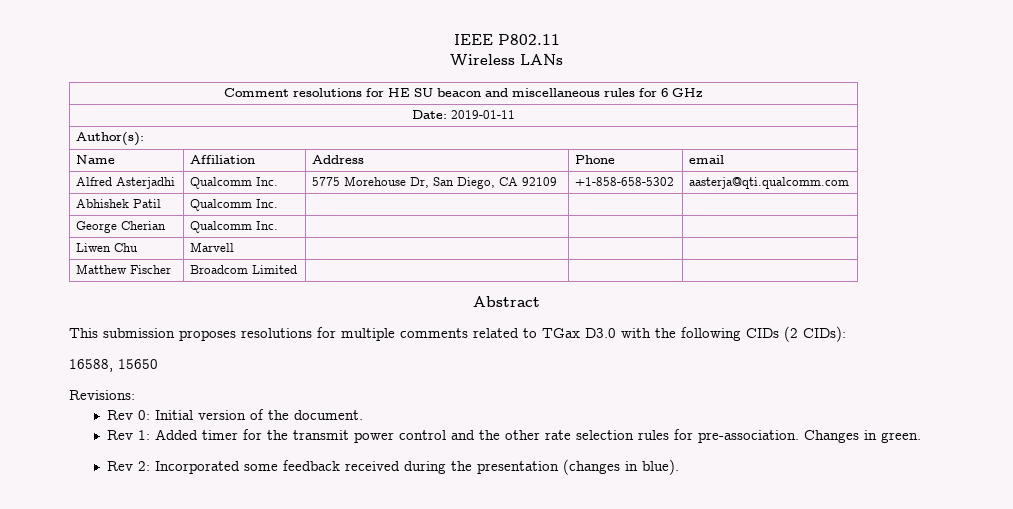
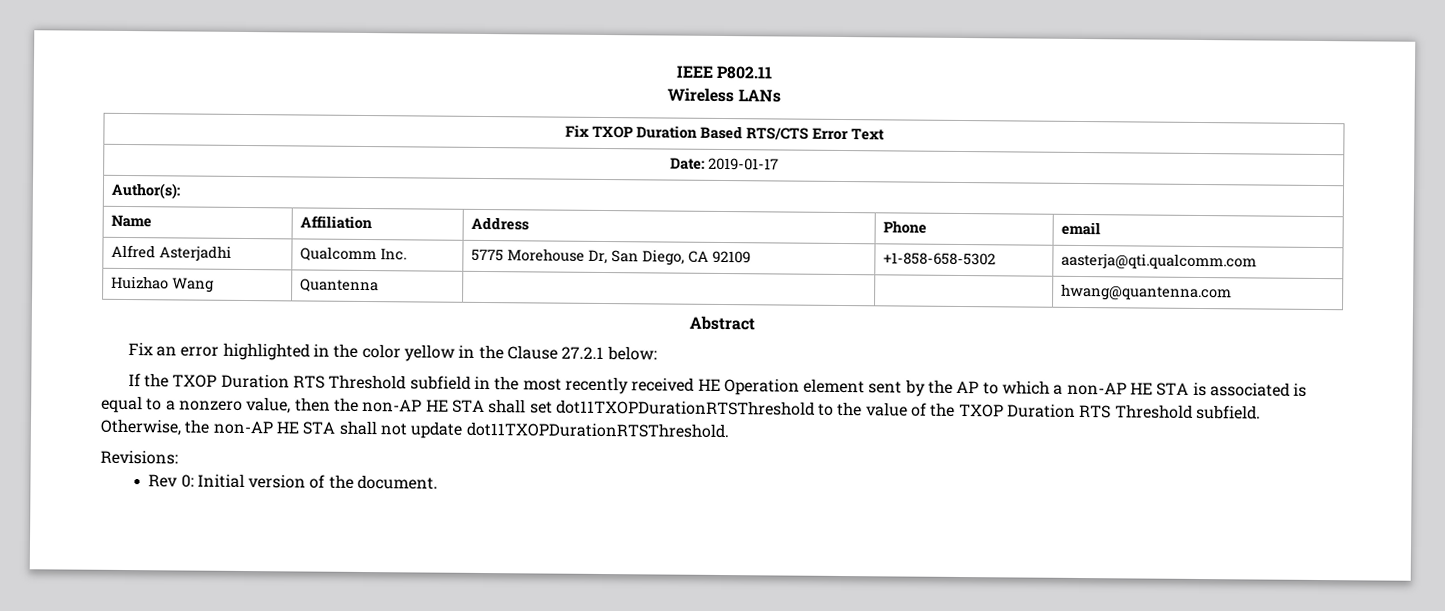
- Comment resolutions for HE SU beacon and miscellaneous rules for 6 GHz
+ Fix TXOP Duration Based RTS/CTS Error Text
- Date: 2019-01-11
+ Date: 2019-01-17
- Abhishek Patil | Qualcomm Inc. | | |
- George Cherian | Qualcomm Inc. | | |
- Liwen Chu | Marvell | | |
- Matthew Fischer | Broadcom Limited | | |
+ Huizhao Wang | Quantenna | | | hwang@quantenna.com
  Abstract
- This submission proposes resolutions for multiple comments related to TGax D3.0 with the following CIDs (2 CIDs):
- 16588, 15650
+ Fix an error highlighted in the color yellow in the Clause 27.2.1 below:
+ If the TXOP Duration RTS Threshold subfield in the most recently received HE Operation element sent by the AP to which a non-AP HE STA is associated is equal to a nonzero value, then the non-AP HE STA shall set dot11TXOPDurationRTSThreshold to the value of the TXOP Duration RTS Threshold subfield. Otherwise, the non-AP HE STA shall not update dot11TXOPDurationRTSThreshold.
- Rev 1: Added timer for the transmit power control and the other rate selection rules for pre-association. Changes in green.
- Rev 2: Incorporated some feedback received during the presentation (changes in blue).

